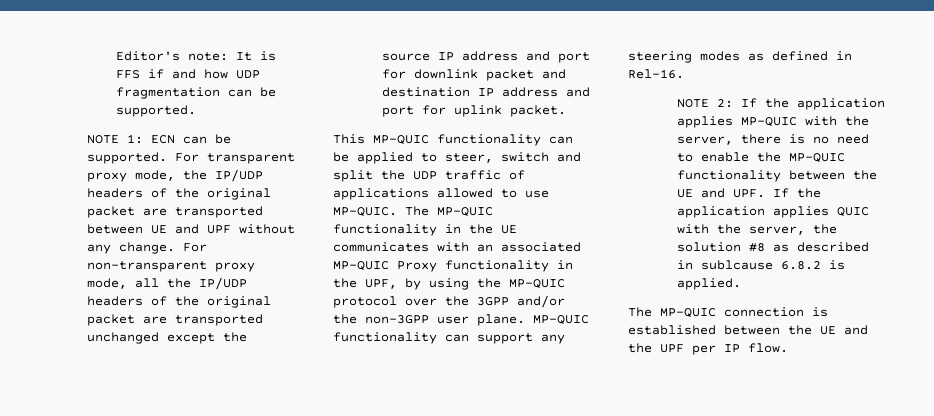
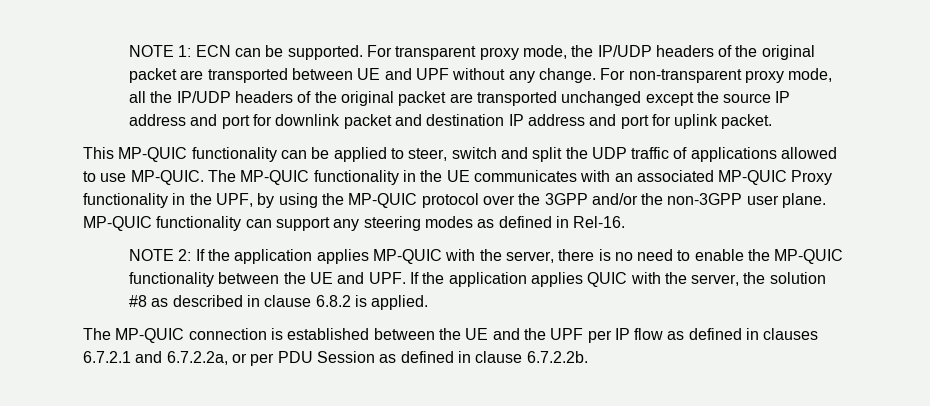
- Editor's note: It is FFS if and how UDP fragmentation can be supported.
- NOTE 2: If the application applies MP-QUIC with the server, there is no need to enable the MP-QUIC functionality between the UE and UPF. If the application applies QUIC with the server, the solution #8 as described in sublcause 6.8.2 is applied.
+ NOTE 2: If the application applies MP-QUIC with the server, there is no need to enable the MP-QUIC functionality between the UE and UPF. If the application applies QUIC with the server, the solution #8 as described in clause 6.8.2 is applied.
- The MP-QUIC connection is established between the UE and the UPF per IP flow.
+ The MP-QUIC connection is established between the UE and the UPF per IP flow as defined in clauses 6.7.2.1 and 6.7.2.2a, or per PDU Session as defined in clause 6.7.2.2b.

